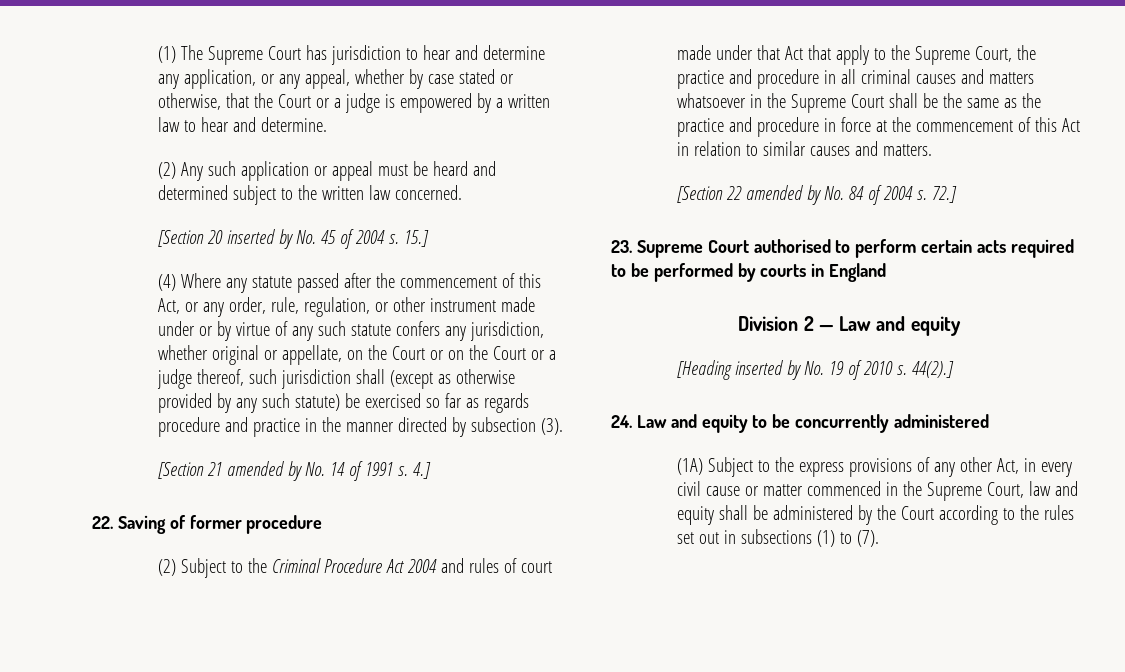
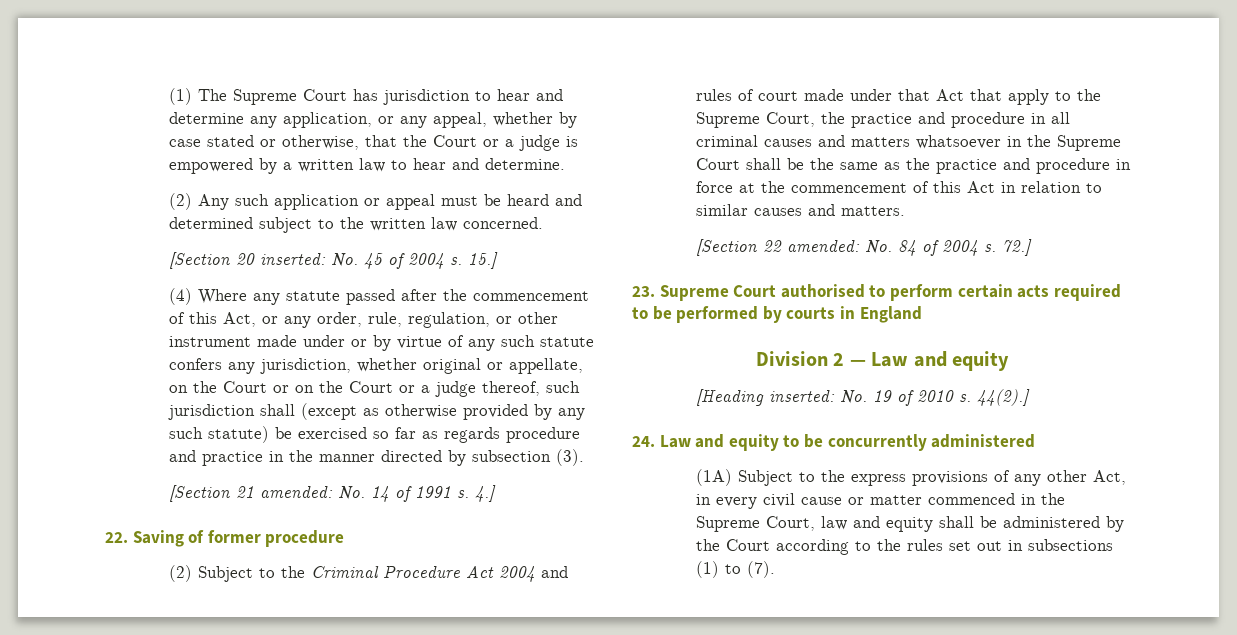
- [Section 20 inserted by No. 45 of 2004 s.
+ [Section 20 inserted: No. 45 of 2004 s.
- [Section 21 amended by No. 14 of 1991 s.
+ [Section 21 amended: No. 14 of 1991 s.
- [Section 22 amended by No. 84 of 2004 s.
+ [Section 22 amended: No. 84 of 2004 s.
- [Heading inserted by No. 19 of 2010 s.
+ [Heading inserted: No. 19 of 2010 s.

